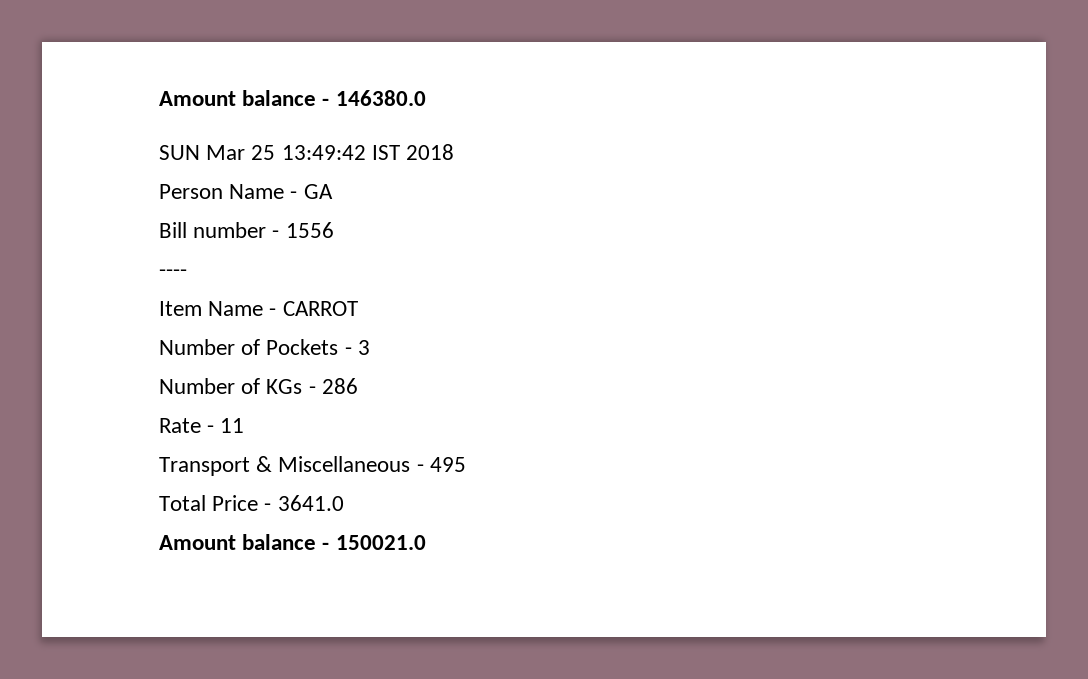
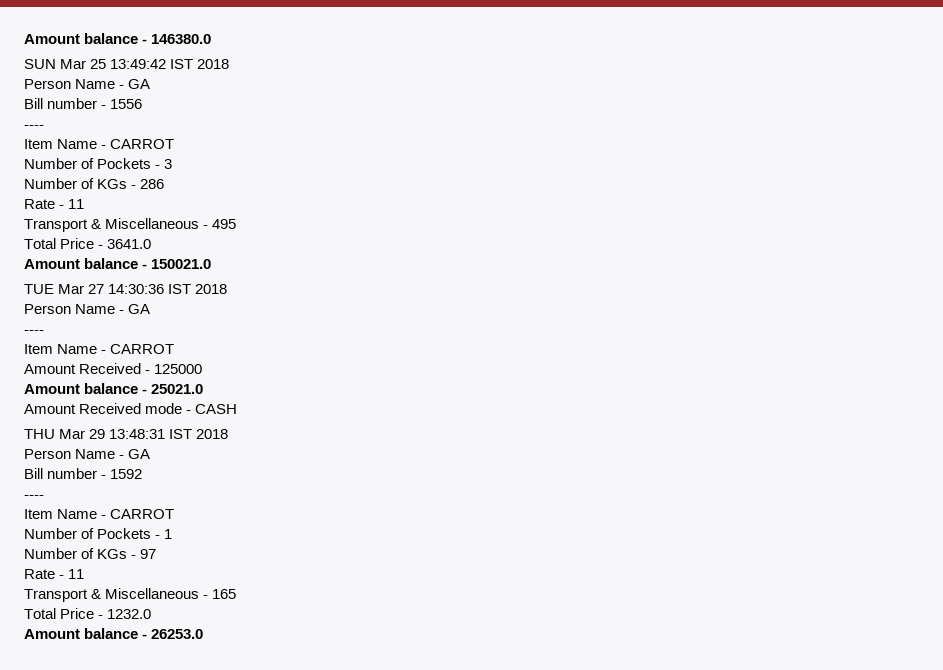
+ TUE Mar 27 14:30:36 IST 2018
+ Person Name - GA
+ ----
+ Item Name - CARROT
+ Amount Received - 125000
+ Amount balance - 25021.0
+ Amount Received mode - CASH
+ THU Mar 29 13:48:31 IST 2018
+ Person Name - GA
+ Bill number - 1592
+ ----
+ Item Name - CARROT
+ Number of Pockets - 1
+ Number of KGs - 97
+ Rate - 11
+ Transport & Miscellaneous - 165
+ Total Price - 1232.0
+ Amount balance - 26253.0

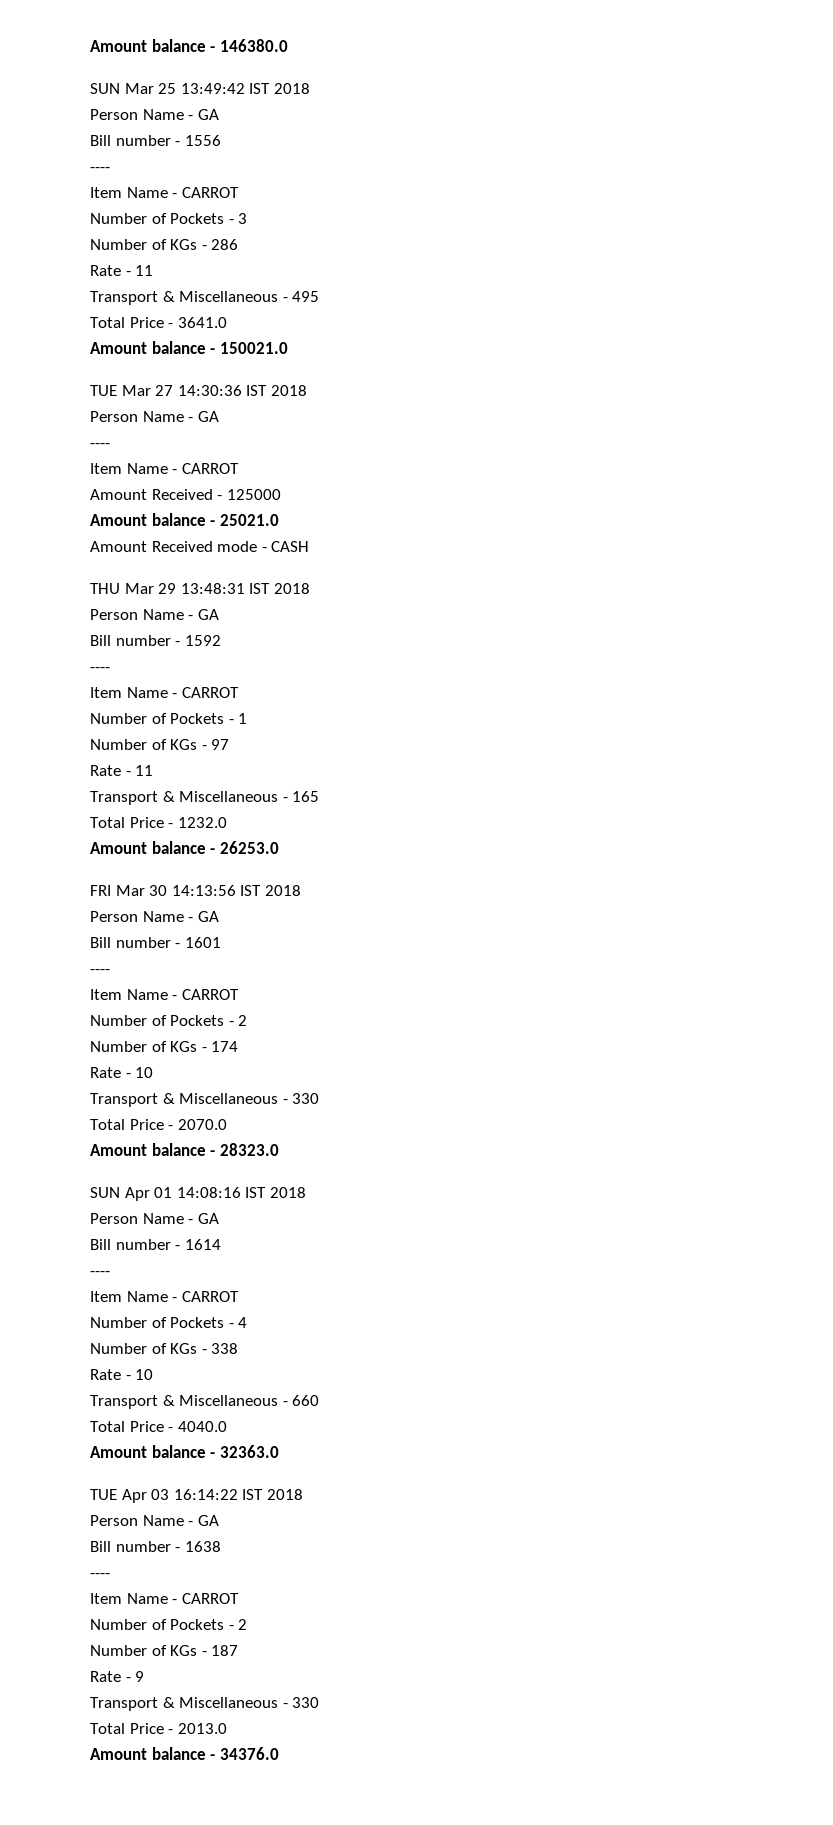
+ FRI Mar 30 14:13:56 IST 2018
+ Person Name - GA
+ Bill number - 1601
+ ----
+ Item Name - CARROT
+ Number of Pockets - 2
+ Number of KGs - 174
+ Rate - 10
+ Transport & Miscellaneous - 330
+ Total Price - 2070.0
+ Amount balance - 28323.0
+ SUN Apr 01 14:08:16 IST 2018
+ Person Name - GA
+ Bill number - 1614
+ ----
+ Item Name - CARROT
+ Number of Pockets - 4
+ Number of KGs - 338
+ Rate - 10
+ Transport & Miscellaneous - 660
+ Total Price - 4040.0
+ Amount balance - 32363.0
+ TUE Apr 03 16:14:22 IST 2018
+ Person Name - GA
+ Bill number - 1638
+ ----
+ Item Name - CARROT
+ Number of Pockets - 2
+ Number of KGs - 187
+ Rate - 9
+ Transport & Miscellaneous - 330
+ Total Price - 2013.0
+ Amount balance - 34376.0

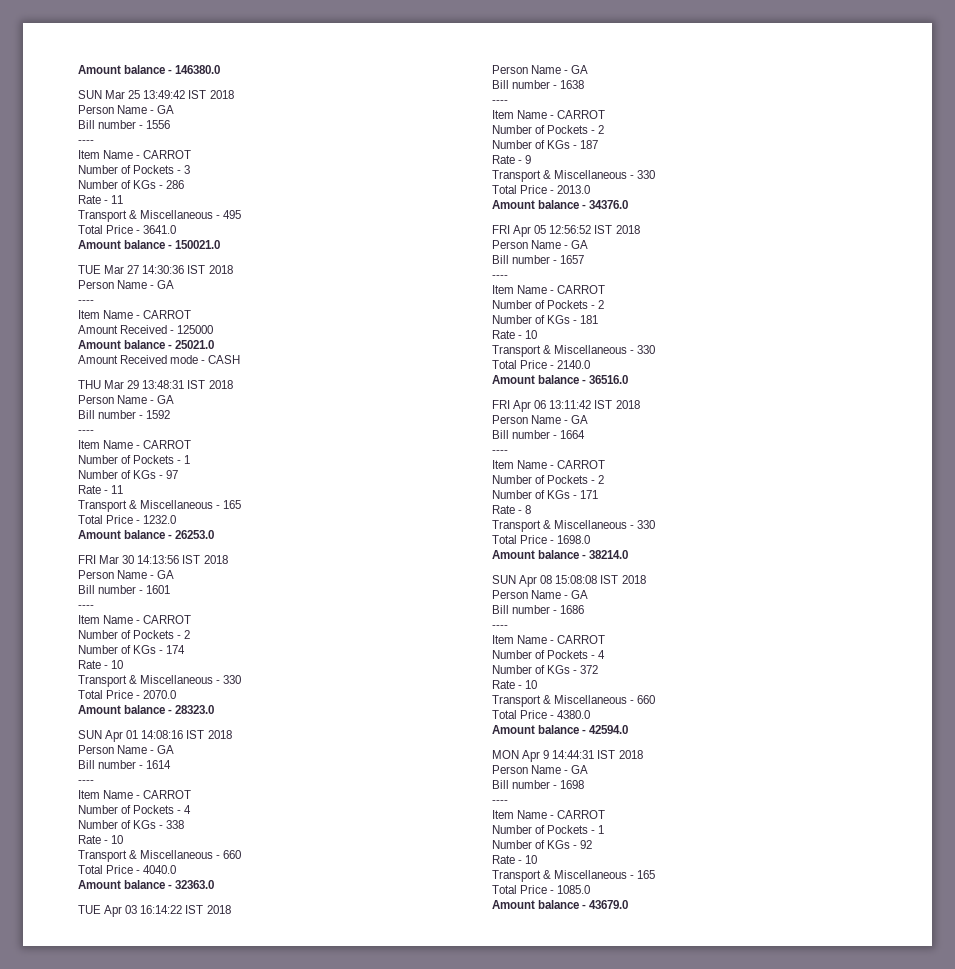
+ FRI Apr 05 12:56:52 IST 2018
+ Person Name - GA
+ Bill number - 1657
+ ----
+ Item Name - CARROT
+ Number of Pockets - 2
+ Number of KGs - 181
+ Rate - 10
+ Transport & Miscellaneous - 330
+ Total Price - 2140.0
+ Amount balance - 36516.0
+ FRI Apr 06 13:11:42 IST 2018
+ Person Name - GA
+ Bill number - 1664
+ ----
+ Item Name - CARROT
+ Number of Pockets - 2
+ Number of KGs - 171
+ Rate - 8
+ Transport & Miscellaneous - 330
+ Total Price - 1698.0
+ Amount balance - 38214.0
+ SUN Apr 08 15:08:08 IST 2018
+ Person Name - GA
+ Bill number - 1686
+ ----
+ Item Name - CARROT
+ Number of Pockets - 4
+ Number of KGs - 372
+ Rate - 10
+ Transport & Miscellaneous - 660
+ Total Price - 4380.0
+ Amount balance - 42594.0
+ MON Apr 9 14:44:31 IST 2018
+ Person Name - GA
+ Bill number - 1698
+ ----
+ Item Name - CARROT
+ Number of Pockets - 1
+ Number of KGs - 92
+ Rate - 10
+ Transport & Miscellaneous - 165
+ Total Price - 1085.0
+ Amount balance - 43679.0

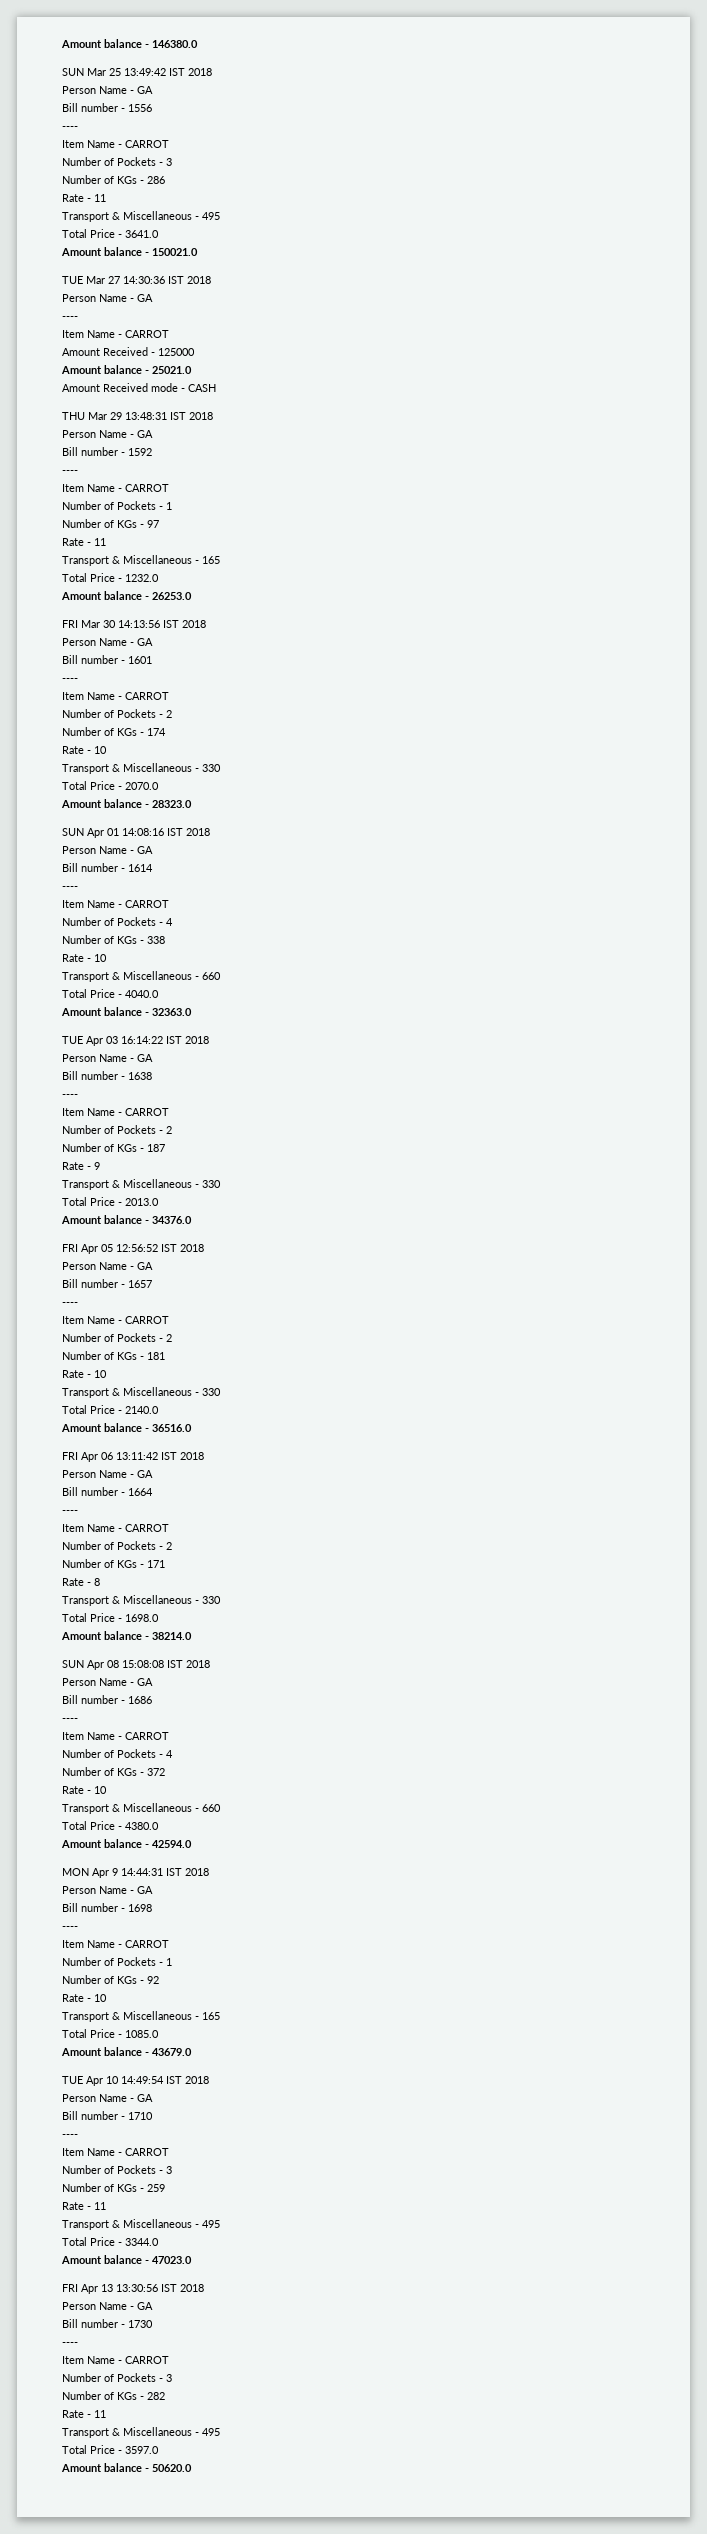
+ TUE Apr 10 14:49:54 IST 2018
+ Person Name - GA
+ Bill number - 1710
+ ----
+ Item Name - CARROT
+ Number of Pockets - 3
+ Number of KGs - 259
+ Rate - 11
+ Transport & Miscellaneous - 495
+ Total Price - 3344.0
+ Amount balance - 47023.0
+ FRI Apr 13 13:30:56 IST 2018
+ Person Name - GA
+ Bill number - 1730
+ ----
+ Item Name - CARROT
+ Number of Pockets - 3
+ Number of KGs - 282
+ Rate - 11
+ Transport & Miscellaneous - 495
+ Total Price - 3597.0
+ Amount balance - 50620.0

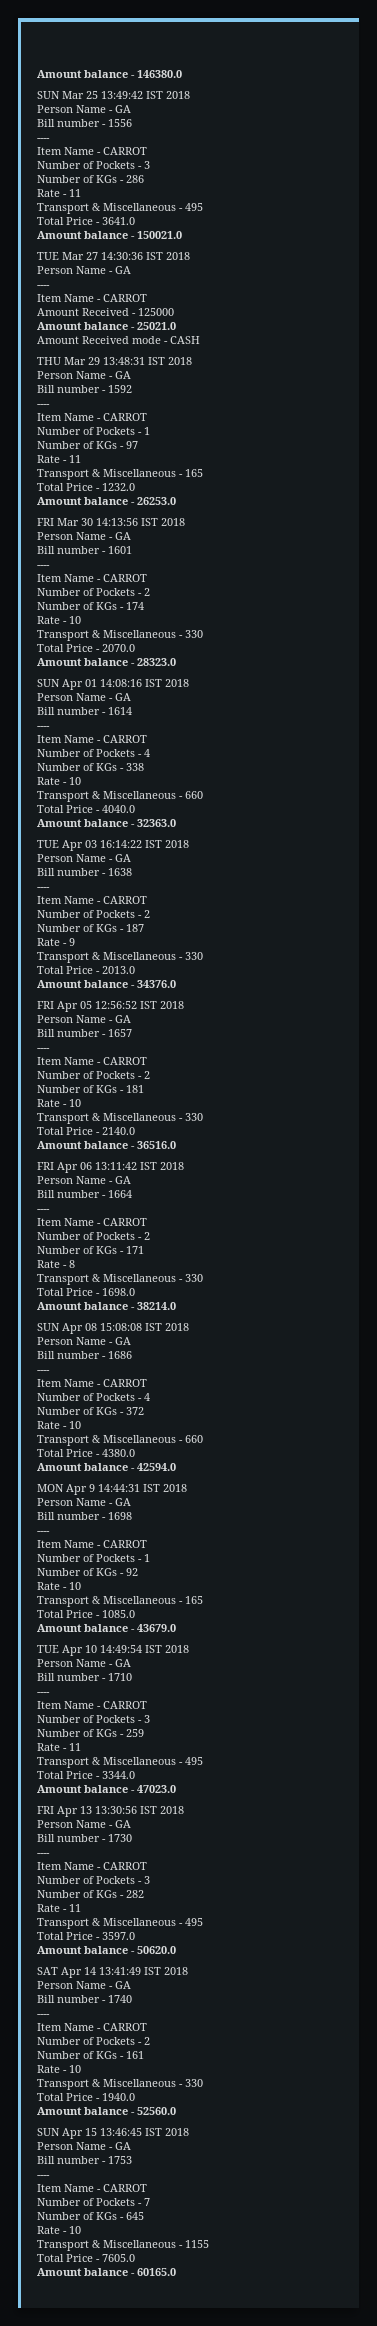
+ SAT Apr 14 13:41:49 IST 2018
+ Person Name - GA
+ Bill number - 1740
+ ----
+ Item Name - CARROT
+ Number of Pockets - 2
+ Number of KGs - 161
+ Rate - 10
+ Transport & Miscellaneous - 330
+ Total Price - 1940.0
+ Amount balance - 52560.0
+ SUN Apr 15 13:46:45 IST 2018
+ Person Name - GA
+ Bill number - 1753
+ ----
+ Item Name - CARROT
+ Number of Pockets - 7
+ Number of KGs - 645
+ Rate - 10
+ Transport & Miscellaneous - 1155
+ Total Price - 7605.0
+ Amount balance - 60165.0

